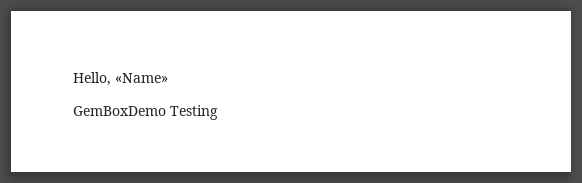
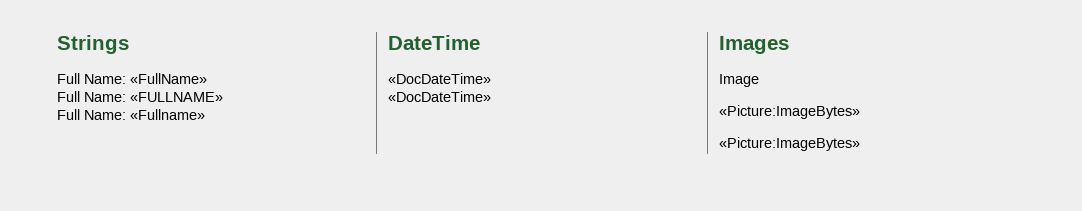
- Hello, «Name»
- GemBoxDemo Testing
+ Strings
+ Full Name: «FullName»
+ Full Name: «FULLNAME»
+ Full Name: «Fullname»
+ DateTime
+ «DocDateTime»
+ «DocDateTime»
+ Images
+ Image
+ «Picture:ImageBytes»
+ «Picture:ImageBytes»

